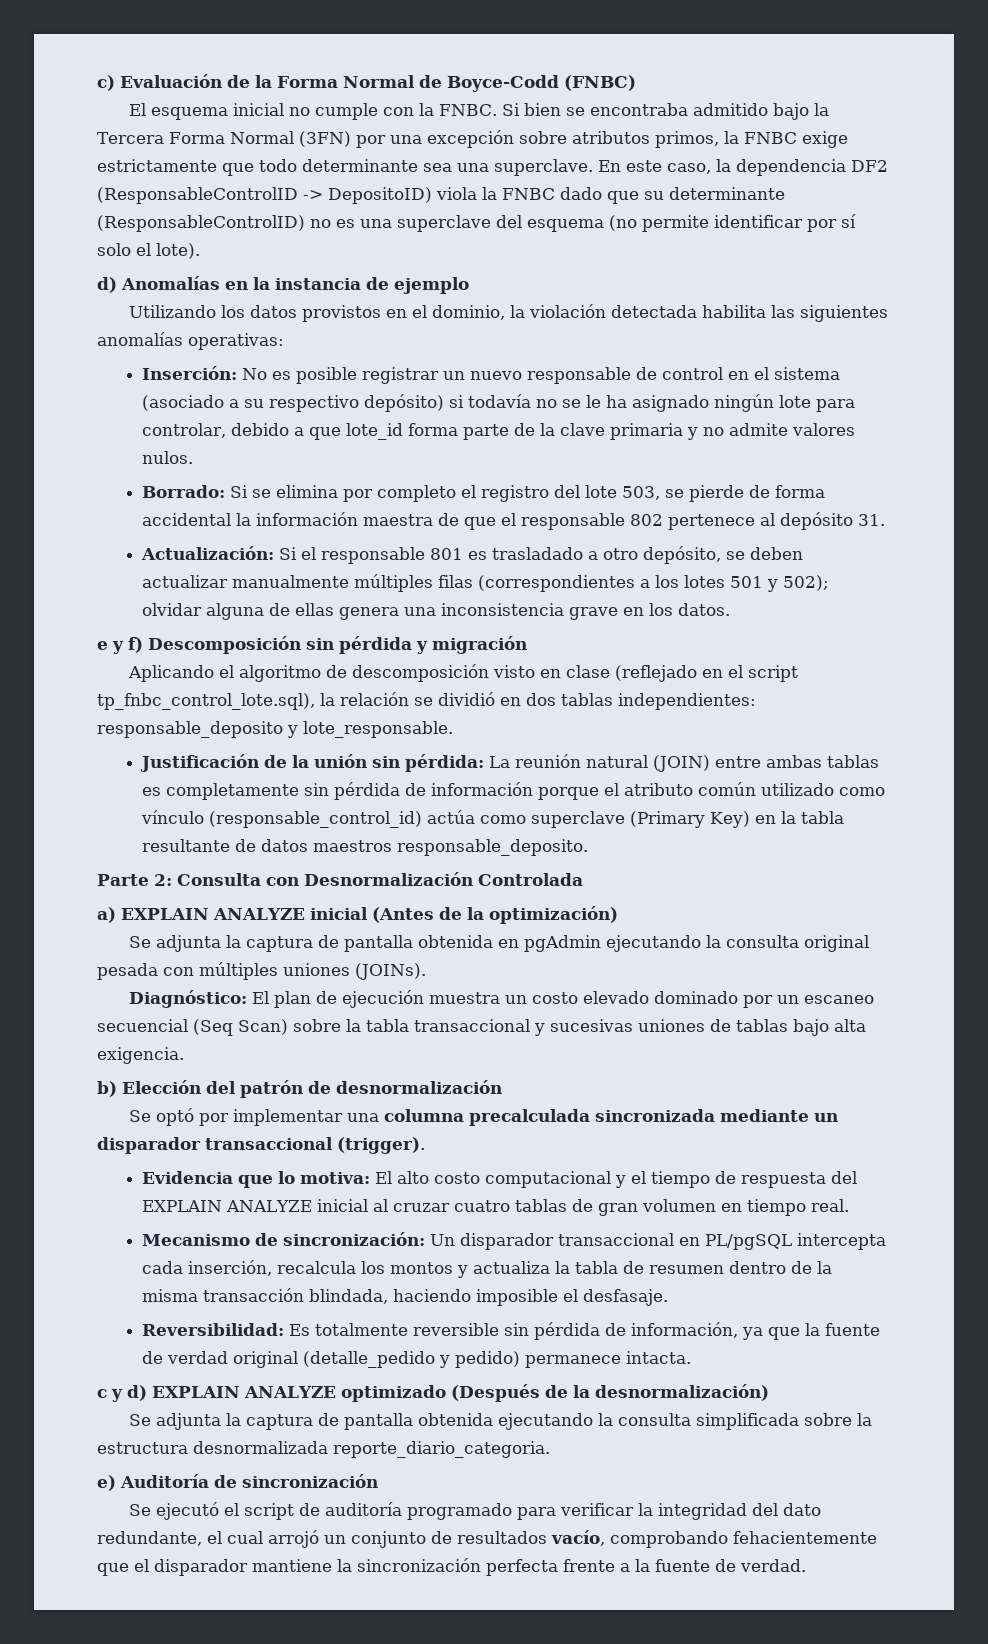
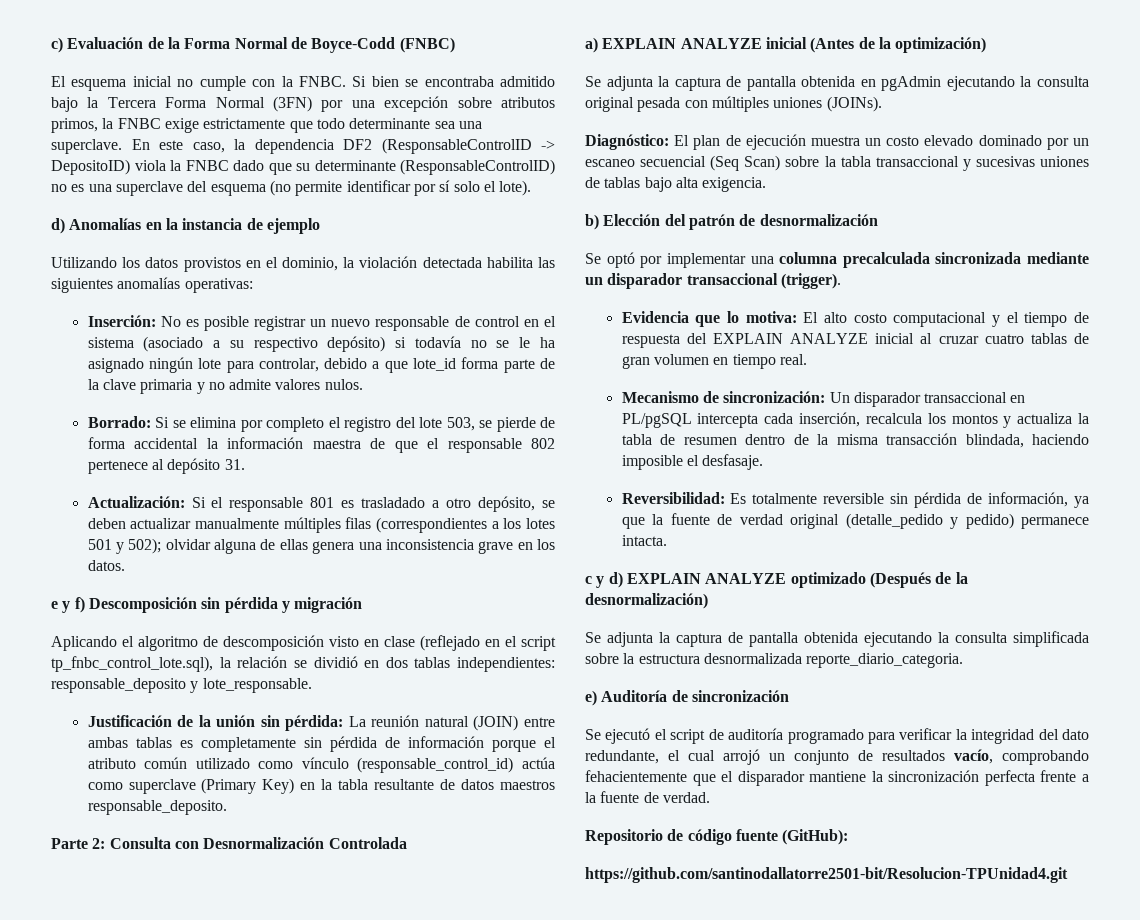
+ Repositorio de código fuente (GitHub):
+ https://github.com/santinodallatorre2501-bit/Resolucion-TPUnidad4.git

